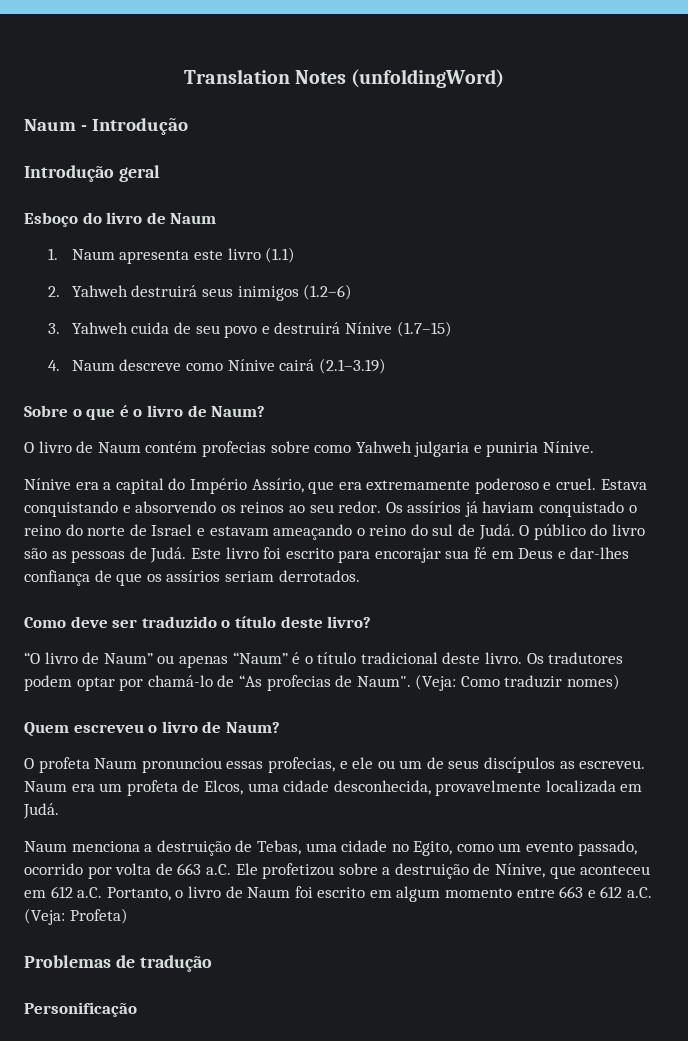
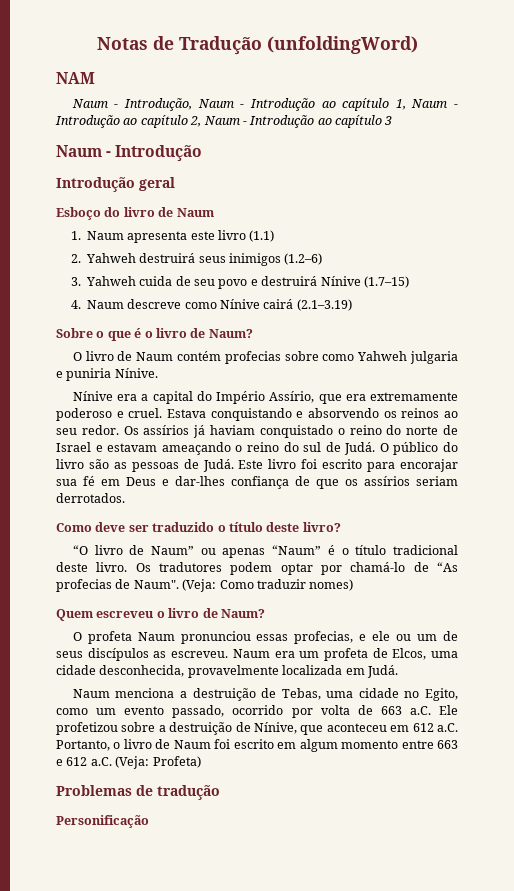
- Translation Notes (unfoldingWord)
+ Notas de Tradução (unfoldingWord)
+ NAM
+ Naum - Introdução, Naum - Introdução ao capítulo 1, Naum - Introdução ao capítulo 2, Naum - Introdução ao capítulo 3

